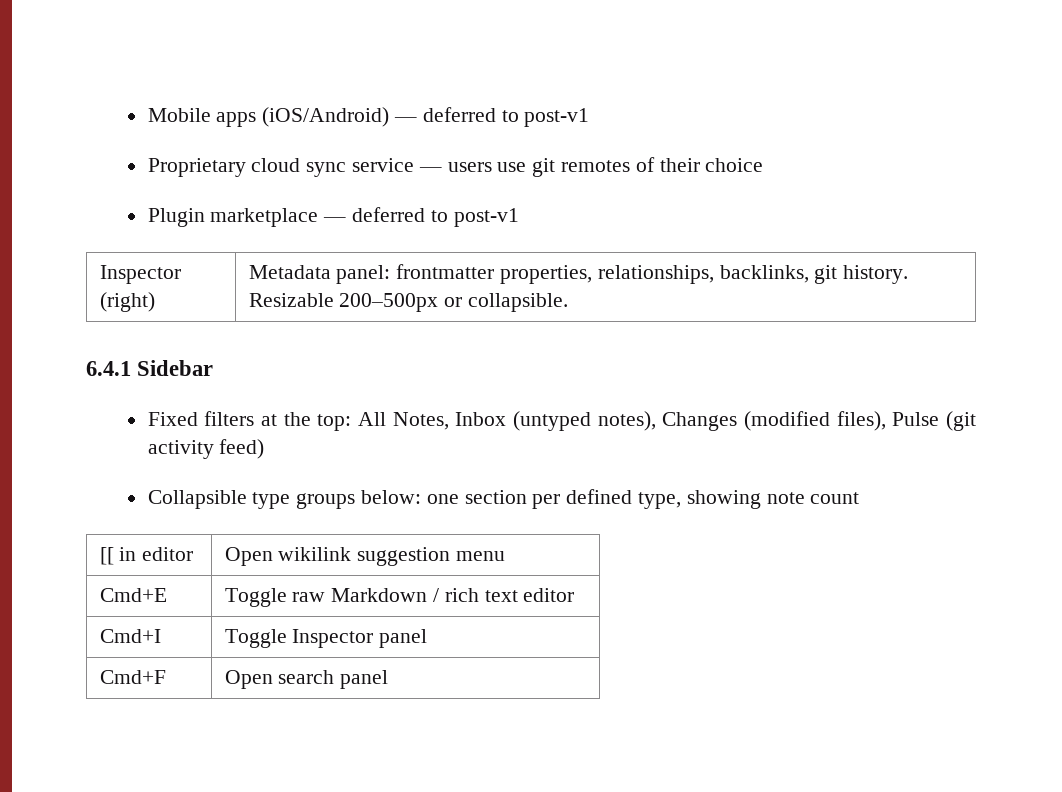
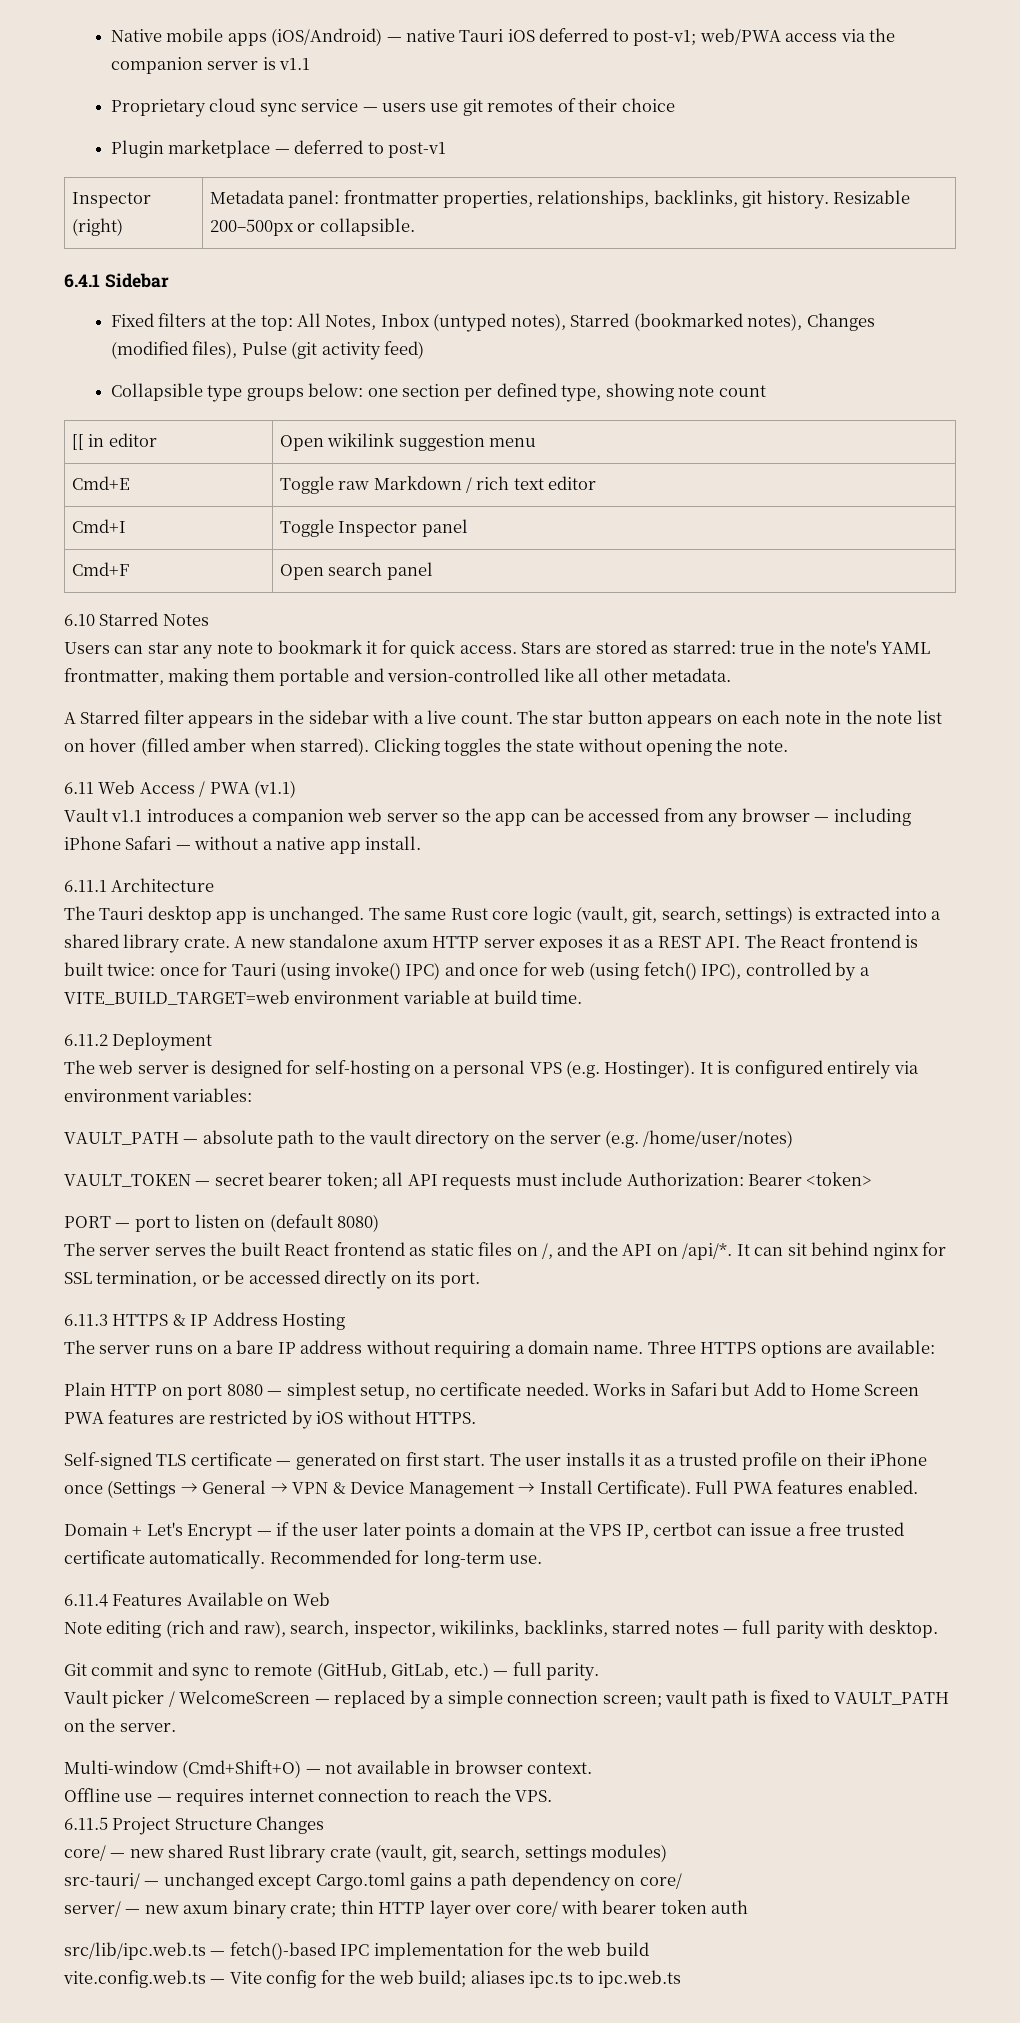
- Mobile apps (iOS/Android) — deferred to post-v1
+ Native mobile apps (iOS/Android) — native Tauri iOS deferred to post-v1; web/PWA access via the companion server is v1.1
- Fixed filters at the top: All Notes, Inbox (untyped notes), Changes (modified files), Pulse (git activity feed)
+ Fixed filters at the top: All Notes, Inbox (untyped notes), Starred (bookmarked notes), Changes (modified files), Pulse (git activity feed)
+ 6.10 Starred Notes
+ Users can star any note to bookmark it for quick access. Stars are stored as starred: true in the note's YAML frontmatter, making them portable and version-controlled like all other metadata.
+ A Starred filter appears in the sidebar with a live count. The star button appears on each note in the note list on hover (filled amber when starred). Clicking toggles the state without opening the note.
+ 6.11 Web Access / PWA (v1.1)
+ Vault v1.1 introduces a companion web server so the app can be accessed from any browser — including iPhone Safari — without a native app install.
+ 6.11.1 Architecture
+ The Tauri desktop app is unchanged. The same Rust core logic (vault, git, search, settings) is extracted into a shared library crate. A new standalone axum HTTP server exposes it as a REST API. The React frontend is built twice: once for Tauri (using invoke() IPC) and once for web (using fetch() IPC), controlled by a VITE_BUILD_TARGET=web environment variable at build time.
+ 6.11.2 Deployment
+ The web server is designed for self-hosting on a personal VPS (e.g. Hostinger). It is configured entirely via environment variables:
+ VAULT_PATH — absolute path to the vault directory on the server (e.g. /home/user/notes)
+ VAULT_TOKEN — secret bearer token; all API requests must include Authorization: Bearer <token>
+ PORT — port to listen on (default 8080)
+ The server serves the built React frontend as static files on /, and the API on /api/*. It can sit behind nginx for SSL termination, or be accessed directly on its port.
+ 6.11.3 HTTPS & IP Address Hosting
+ The server runs on a bare IP address without requiring a domain name. Three HTTPS options are available:
+ Plain HTTP on port 8080 — simplest setup, no certificate needed. Works in Safari but Add to Home Screen PWA features are restricted by iOS without HTTPS.
+ Self-signed TLS certificate — generated on first start. The user installs it as a trusted profile on their iPhone once (Settings → General → VPN & Device Management → Install Certificate). Full PWA features enabled.
+ Domain + Let's Encrypt — if the user later points a domain at the VPS IP, certbot can issue a free trusted certificate automatically. Recommended for long-term use.
+ 6.11.4 Features Available on Web
+ Note editing (rich and raw), search, inspector, wikilinks, backlinks, starred notes — full parity with desktop.
+ Git commit and sync to remote (GitHub, GitLab, etc.) — full parity.
+ Vault picker / WelcomeScreen — replaced by a simple connection screen; vault path is fixed to VAULT_PATH on the server.
+ Multi-window (Cmd+Shift+O) — not available in browser context.
+ Offline use — requires internet connection to reach the VPS.
+ 6.11.5 Project Structure Changes
+ core/ — new shared Rust library crate (vault, git, search, settings modules)
+ src-tauri/ — unchanged except Cargo.toml gains a path dependency on core/
+ server/ — new axum binary crate; thin HTTP layer over core/ with bearer token auth
+ src/lib/ipc.web.ts — fetch()-based IPC implementation for the web build
+ vite.config.web.ts — Vite config for the web build; aliases ipc.ts to ipc.web.ts

